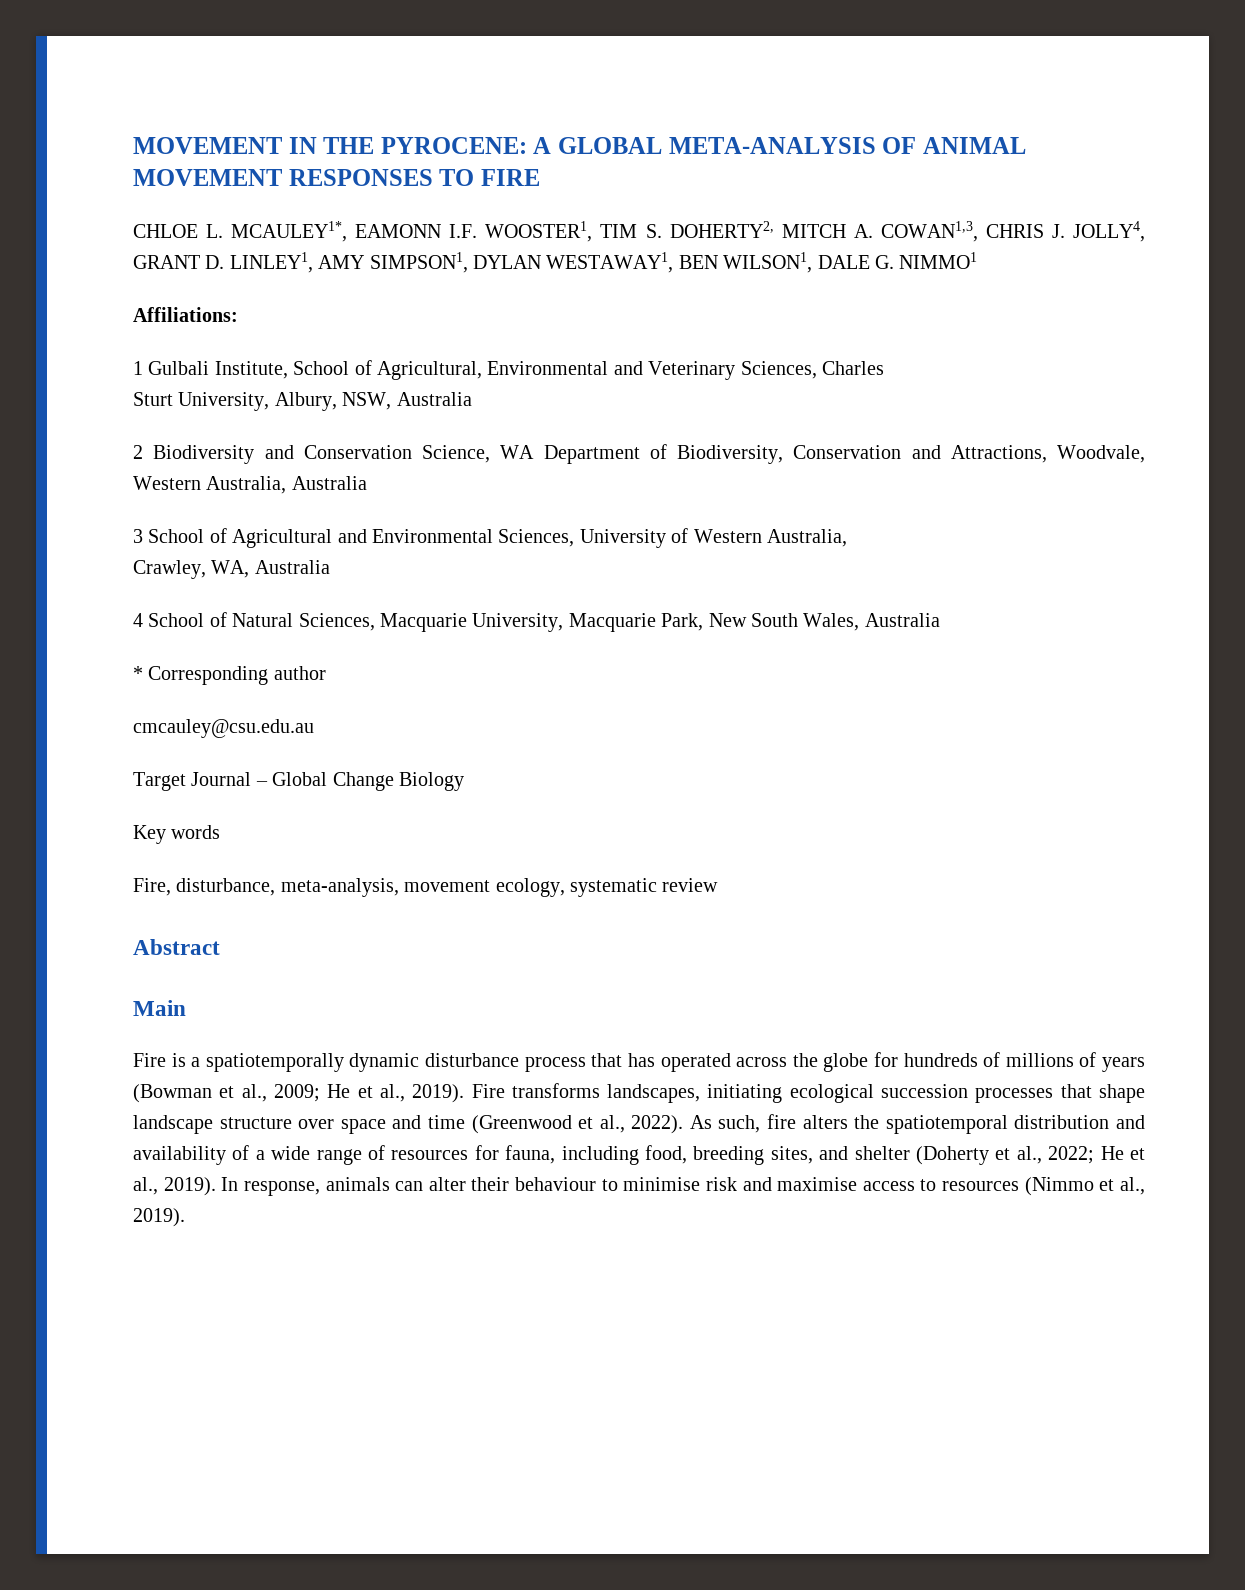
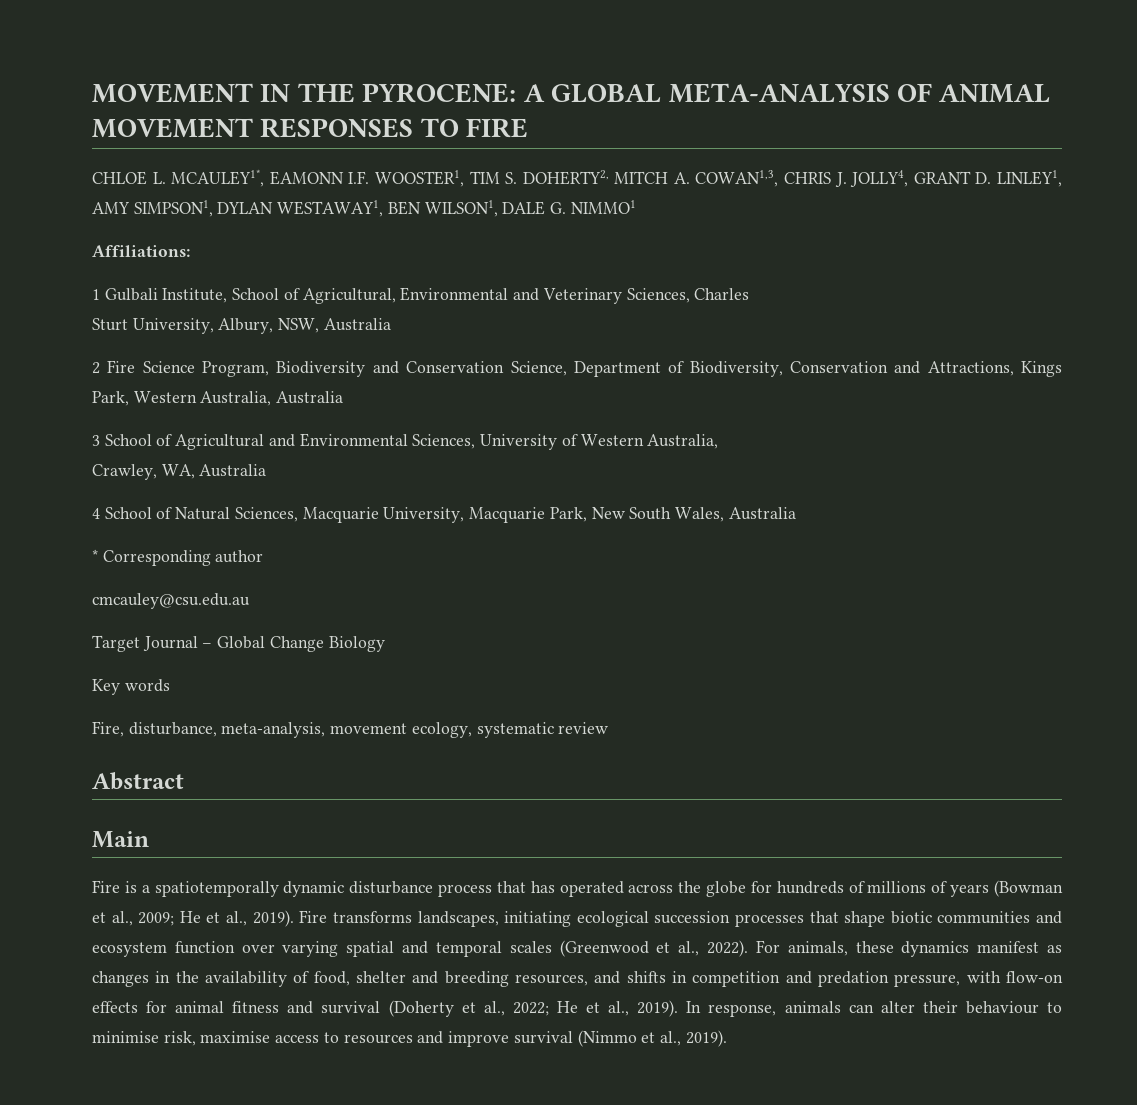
- 2 Biodiversity and Conservation Science, WA Department of Biodiversity, Conservation and Attractions, Woodvale, Western Australia, Australia
+ 2 Fire Science Program, Biodiversity and Conservation Science, Department of Biodiversity, Conservation and Attractions, Kings Park, Western Australia, Australia
- Fire transforms landscapes, initiating ecological succession processes that shape landscape structure over space and time (Greenwood et al., 2022). As such, fire alters the spatiotemporal distribution and availability of a wide range of resources for fauna, including food, breeding sites, and shelter (Doherty et al., 2022; He et al., 2019).
+ Fire transforms landscapes, initiating ecological succession processes that shape biotic communities and ecosystem function over varying spatial and temporal scales (Greenwood et al., 2022). For animals, these dynamics manifest as changes in the availability of food, shelter and breeding resources, and shifts in competition and predation pressure, with flow-on effects for animal fitness and survival (Doherty et al., 2022; He et al., 2019).
- In response, animals can alter their behaviour to minimise risk and maximise access to resources (Nimmo et al., 2019).
+ In response, animals can alter their behaviour to minimise risk, maximise access to resources and improve survival (Nimmo et al., 2019).

